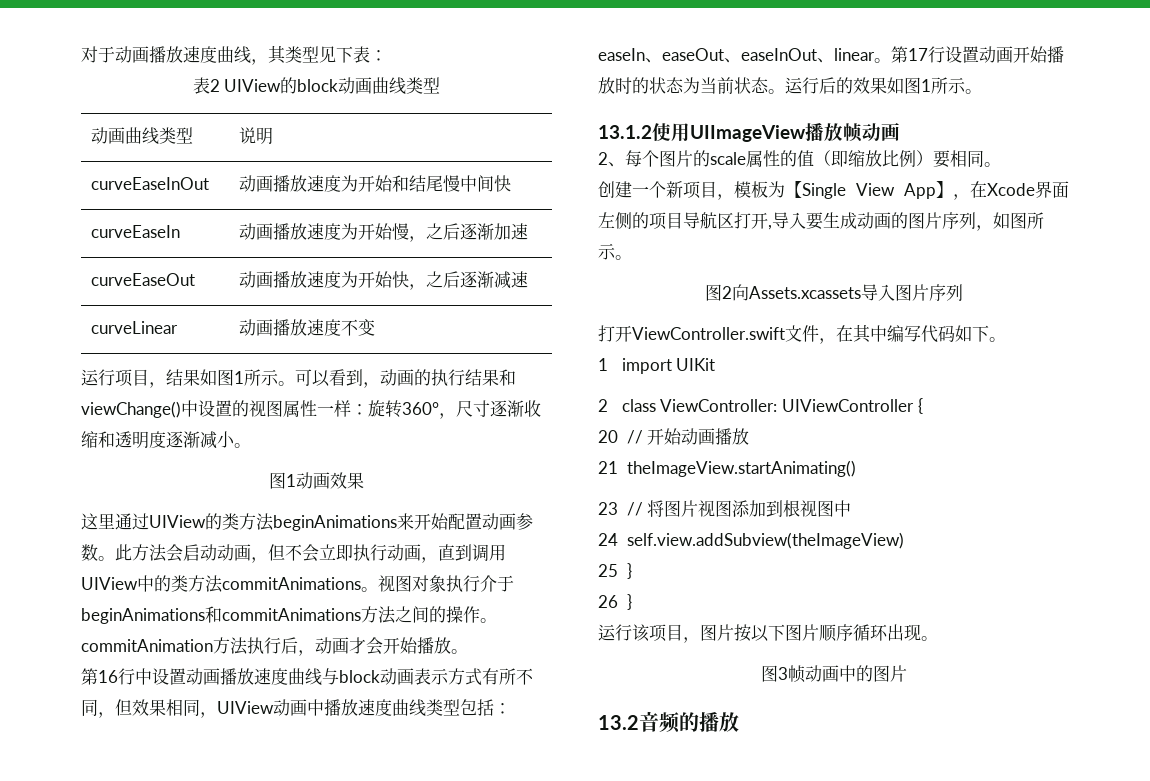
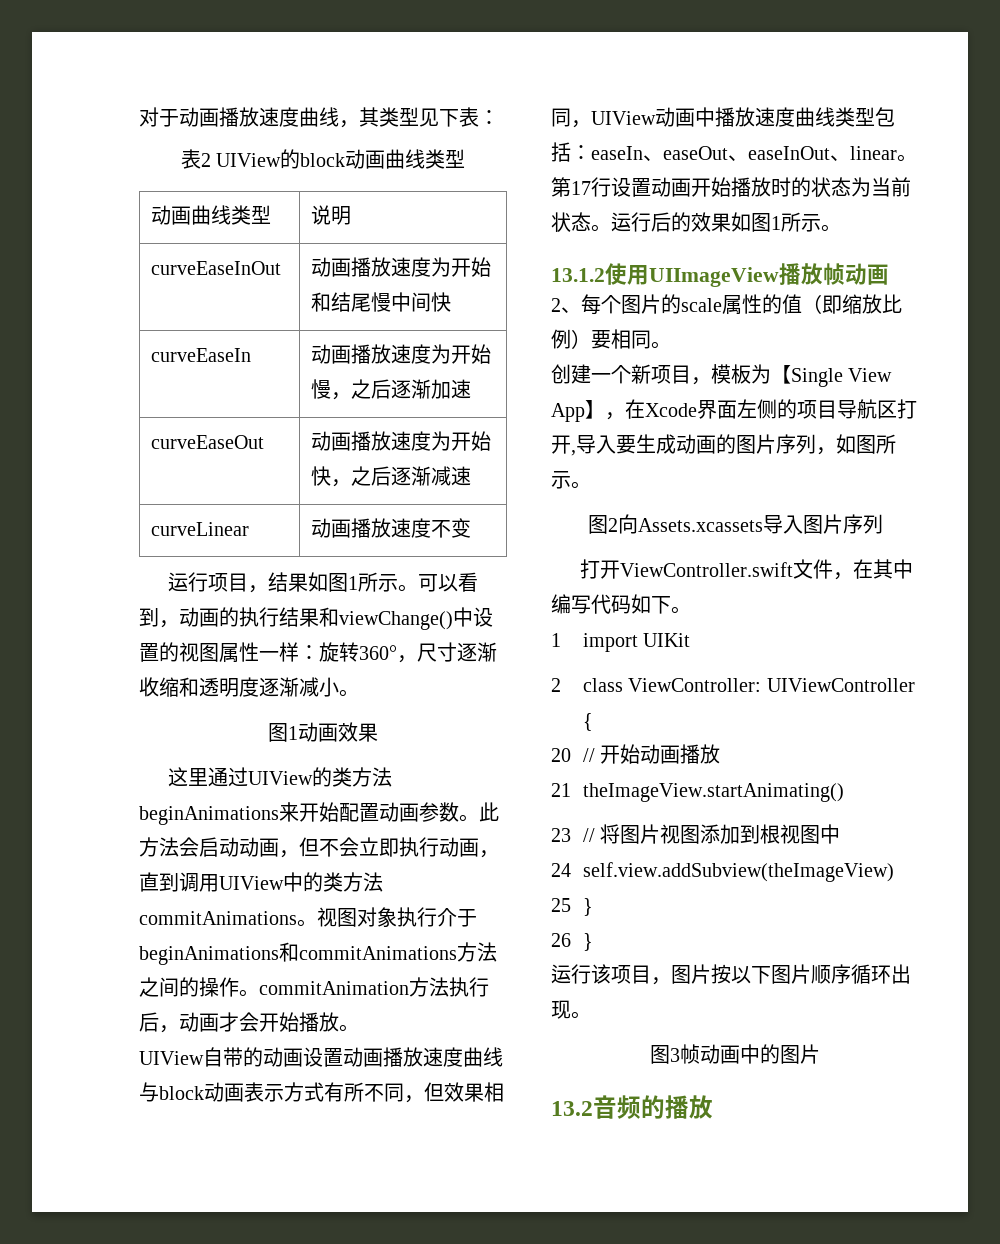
- 第16行中设置动画播放速度曲线与block动画表示方式有所不同，但效果相同，UIView动画中播放速度曲线类型包括：easeIn、easeOut、easeInOut、linear。
+ UIView自带的动画设置动画播放速度曲线与block动画表示方式有所不同，但效果相同，UIView动画中播放速度曲线类型包括：easeIn、easeOut、easeInOut、linear。

